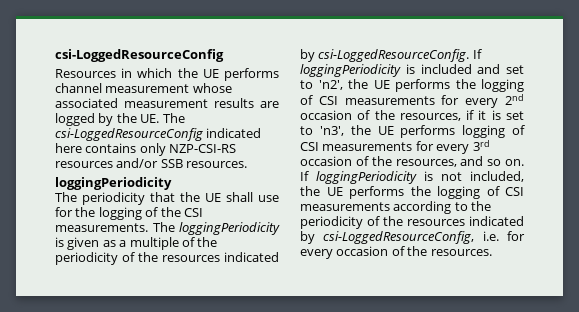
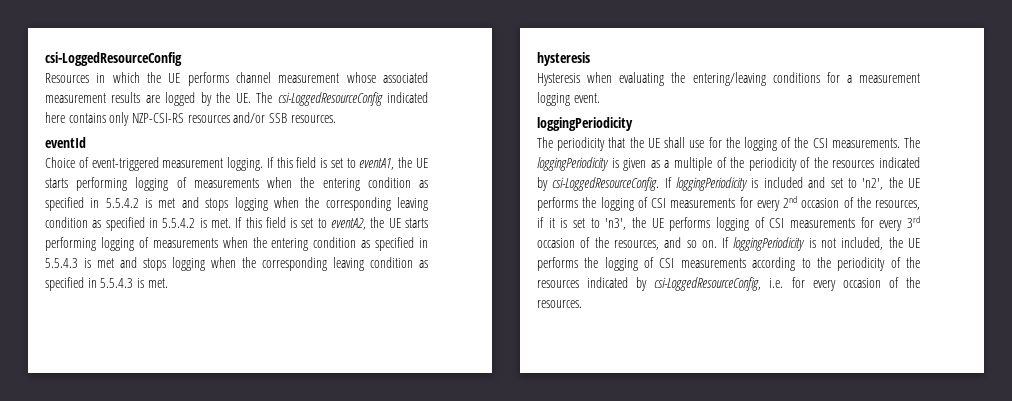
+ eventId
+ Choice of event-triggered measurement logging. If this field is set to eventA1, the UE starts performing logging of measurements when the entering condition as specified in 5.5.4.2 is met and stops logging when the corresponding leaving condition as specified in 5.5.4.2 is met. If this field is set to eventA2, the UE starts performing logging of measurements when the entering condition as specified in 5.5.4.3 is met and stops logging when the corresponding leaving condition as specified in 5.5.4.3 is met.
+ hysteresis
+ Hysteresis when evaluating the entering/leaving conditions for a measurement logging event.

